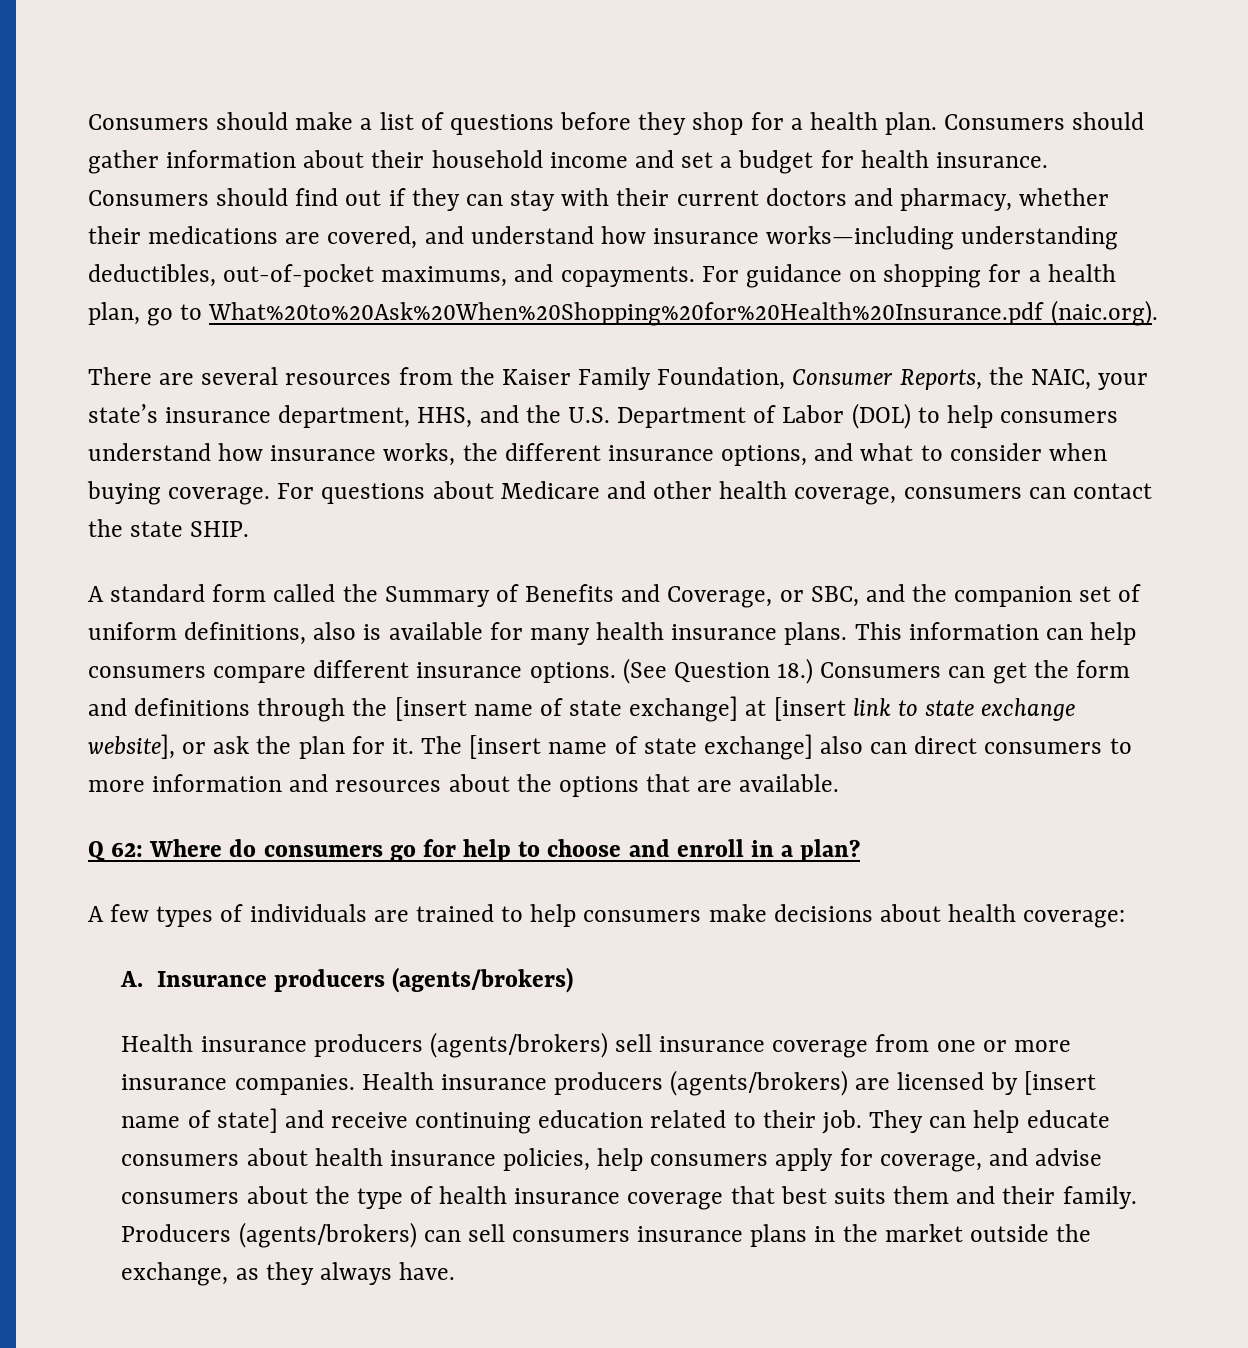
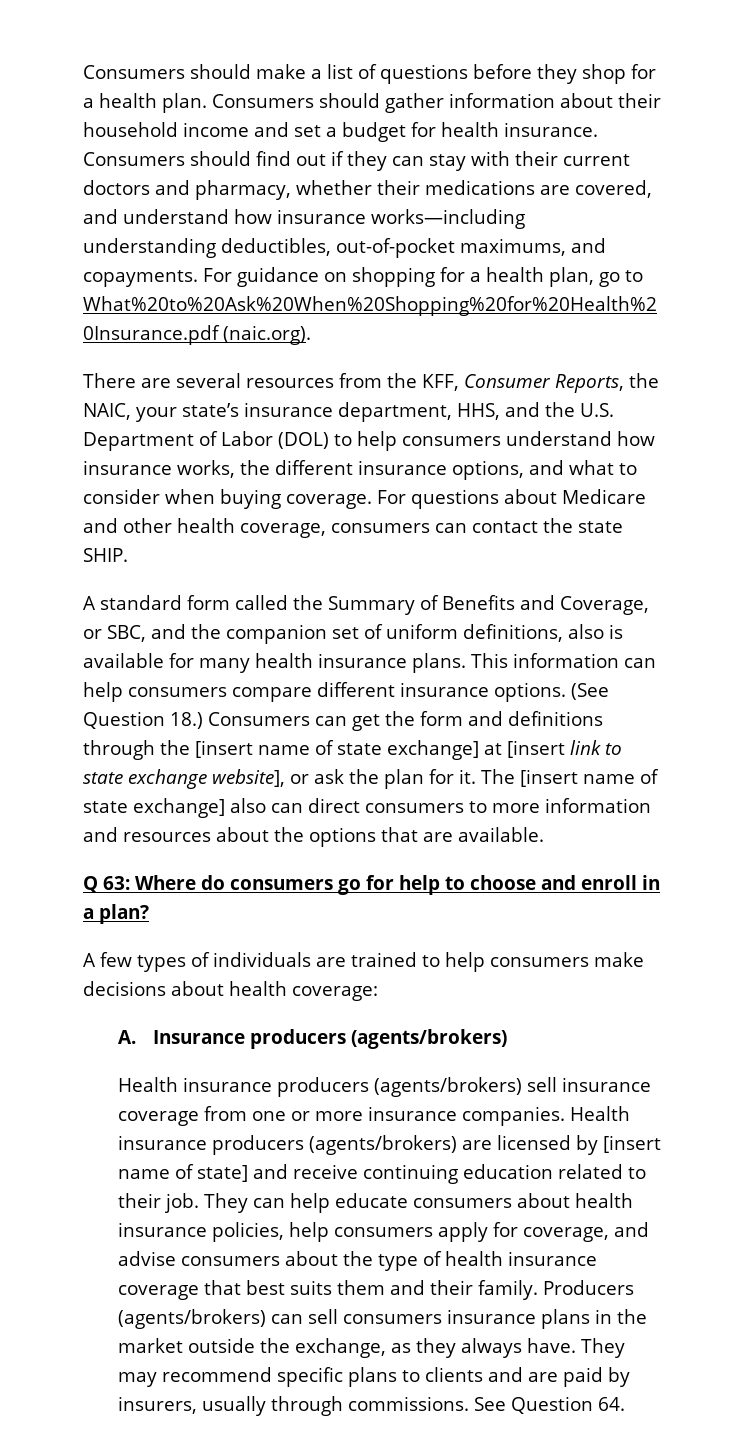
- There are several resources from the Kaiser Family Foundation, Consumer Reports, the NAIC, your state’s insurance department, HHS, and the U.S. Department of Labor (DOL) to help consumers understand how insurance works, the different insurance options, and what to consider when buying coverage.
+ There are several resources from the KFF, Consumer Reports, the NAIC, your state’s insurance department, HHS, and the U.S. Department of Labor (DOL) to help consumers understand how insurance works, the different insurance options, and what to consider when buying coverage.
- Q 62: Where do consumers go for help to choose and enroll in a plan?
+ Q 63: Where do consumers go for help to choose and enroll in a plan?
+ They may recommend specific plans to clients and are paid by insurers, usually through commissions. See Question 64.

